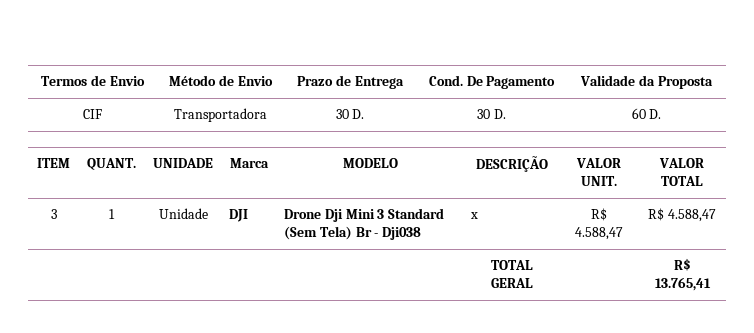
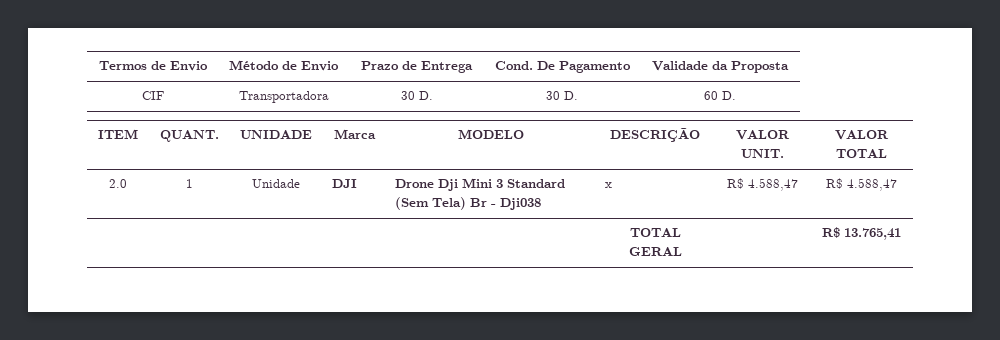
- 3 | 1 | Unidade | DJI | Drone Dji Mini 3 Standard (Sem Tela) Br - Dji038 | x | R$ 4.588,47 | R$ 4.588,47
+ 2.0 | 1 | Unidade | DJI | Drone Dji Mini 3 Standard (Sem Tela) Br - Dji038 | x | R$ 4.588,47 | R$ 4.588,47

